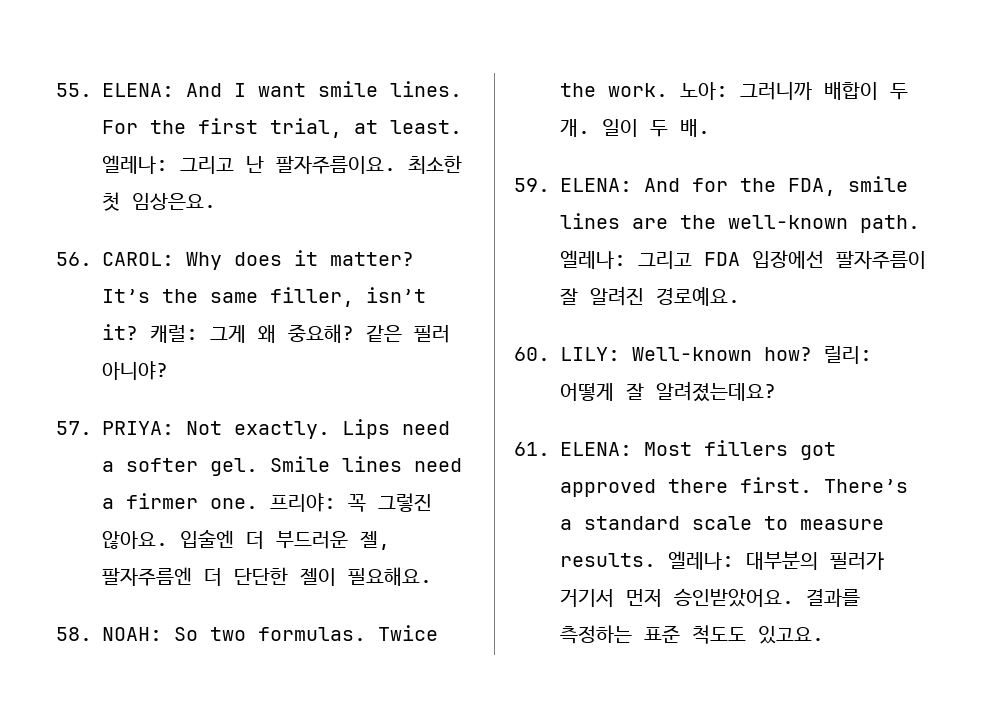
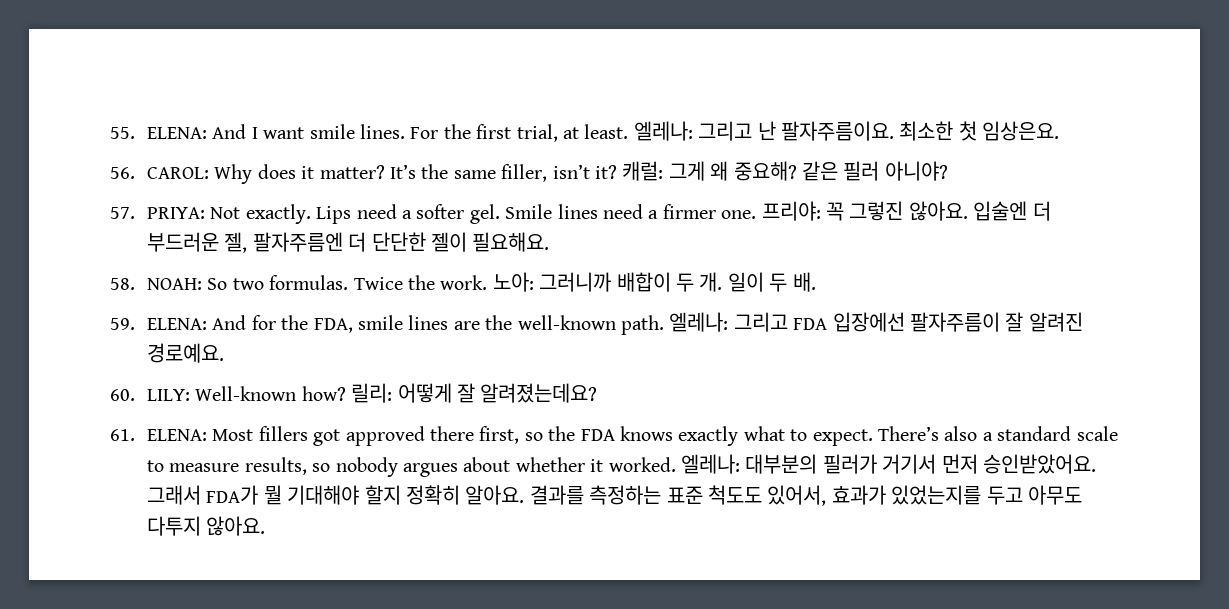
- 61. ELENA: Most fillers got approved there first. There’s a standard scale to measure results.
+ 61. ELENA: Most fillers got approved there first, so the FDA knows exactly what to expect. There’s also a standard scale to measure results, so nobody argues about whether it worked.
- 결과를 측정하는 표준 척도도 있고요.
+ 그래서 FDA가 뭘 기대해야 할지 정확히 알아요. 결과를 측정하는 표준 척도도 있어서, 효과가 있었는지를 두고 아무도 다투지 않아요.

